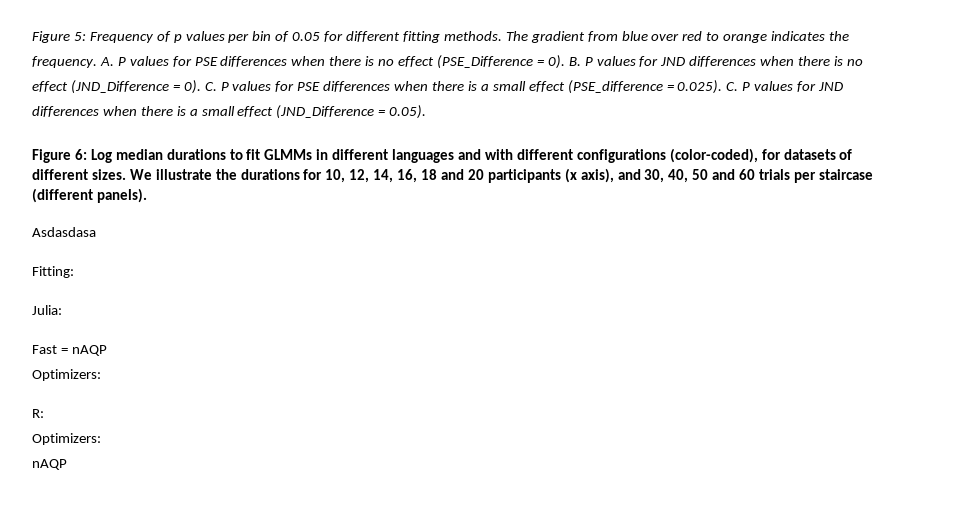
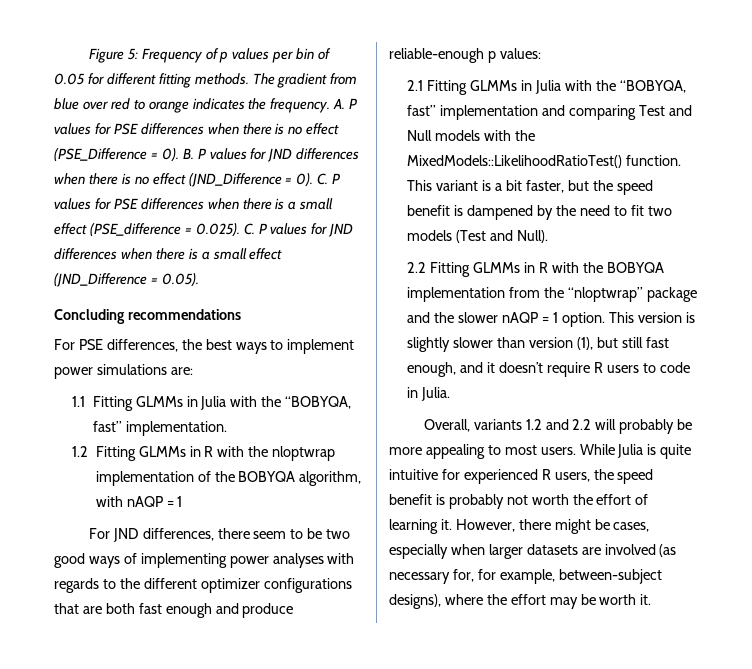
- Figure 6: Log median durations to fit GLMMs in different languages and with different configurations (color-coded), for datasets of different sizes. We illustrate the durations for 10, 12, 14, 16, 18 and 20 participants (x axis), and 30, 40, 50 and 60 trials per staircase (different panels).
- Asdasdasa
- Fitting:
- Julia:
- Fast = nAQP
- Optimizers:
- R:
- Optimizers:
- nAQP
+ Concluding recommendations
+ For PSE differences, the best ways to implement power simulations are:
+ 1.1 Fitting GLMMs in Julia with the “BOBYQA, fast” implementation.
+ 1.2 Fitting GLMMs in R with the nloptwrap implementation of the BOBYQA algorithm, with nAQP = 1
+ For JND differences, there seem to be two good ways of implementing power analyses with regards to the different optimizer configurations that are both fast enough and produce reliable-enough p values:
+ 2.1 Fitting GLMMs in Julia with the “BOBYQA, fast” implementation and comparing Test and Null models with the MixedModels::LikelihoodRatioTest() function. This variant is a bit faster, but the speed benefit is dampened by the need to fit two models (Test and Null).
+ 2.2 Fitting GLMMs in R with the BOBYQA implementation from the “nloptwrap” package and the slower nAQP = 1 option. This version is slightly slower than version (1), but still fast enough, and it doesn’t require R users to code in Julia.
+ Overall, variants 1.2 and 2.2 will probably be more appealing to most users. While Julia is quite intuitive for experienced R users, the speed benefit is probably not worth the effort of learning it. However, there might be cases, especially when larger datasets are involved (as necessary for, for example, between-subject designs), where the effort may be worth it.

